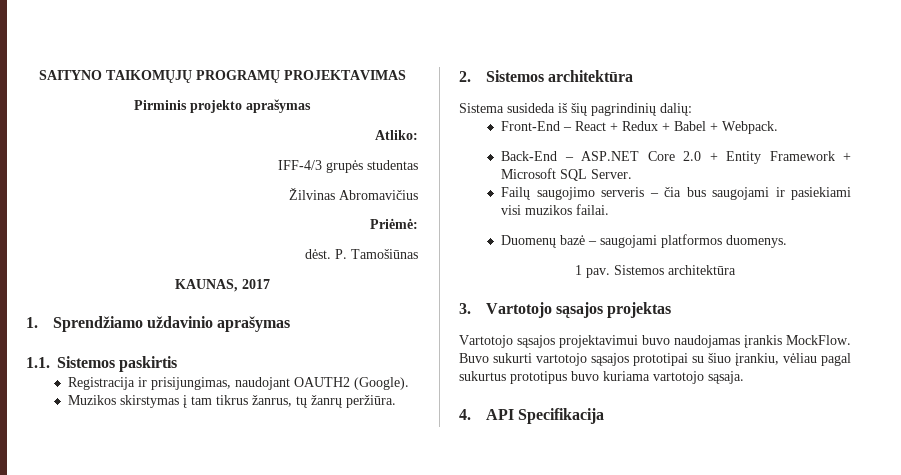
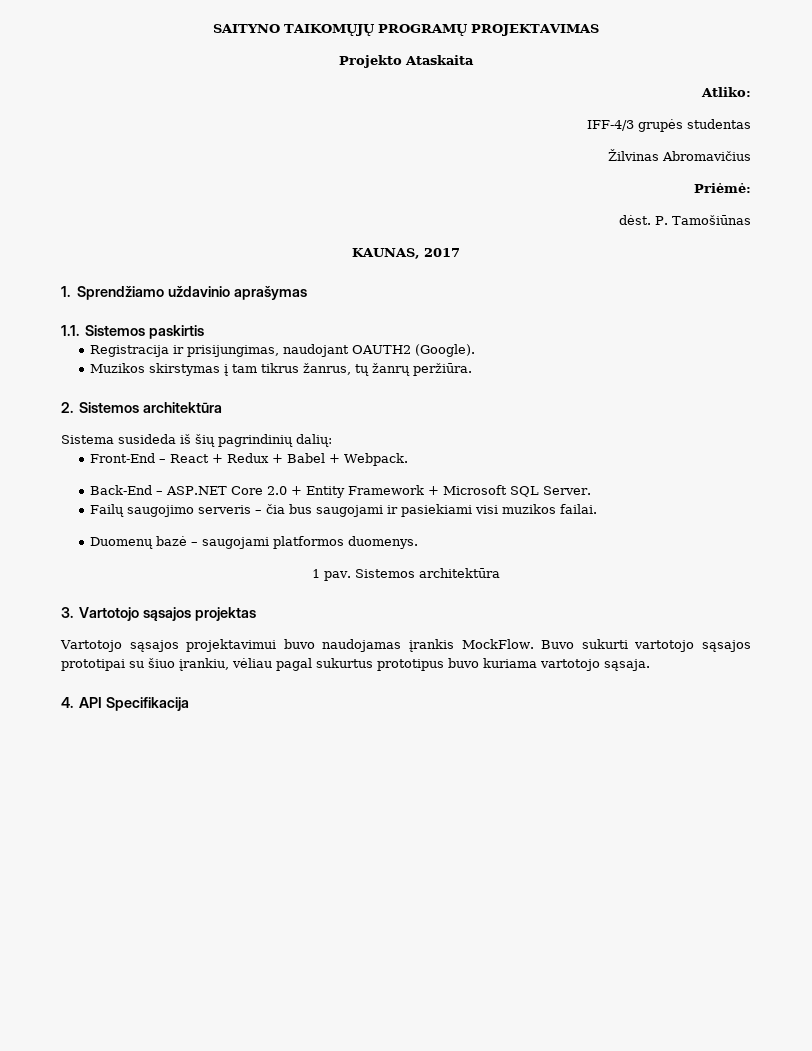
- Pirminis projekto aprašymas
+ Projekto Ataskaita

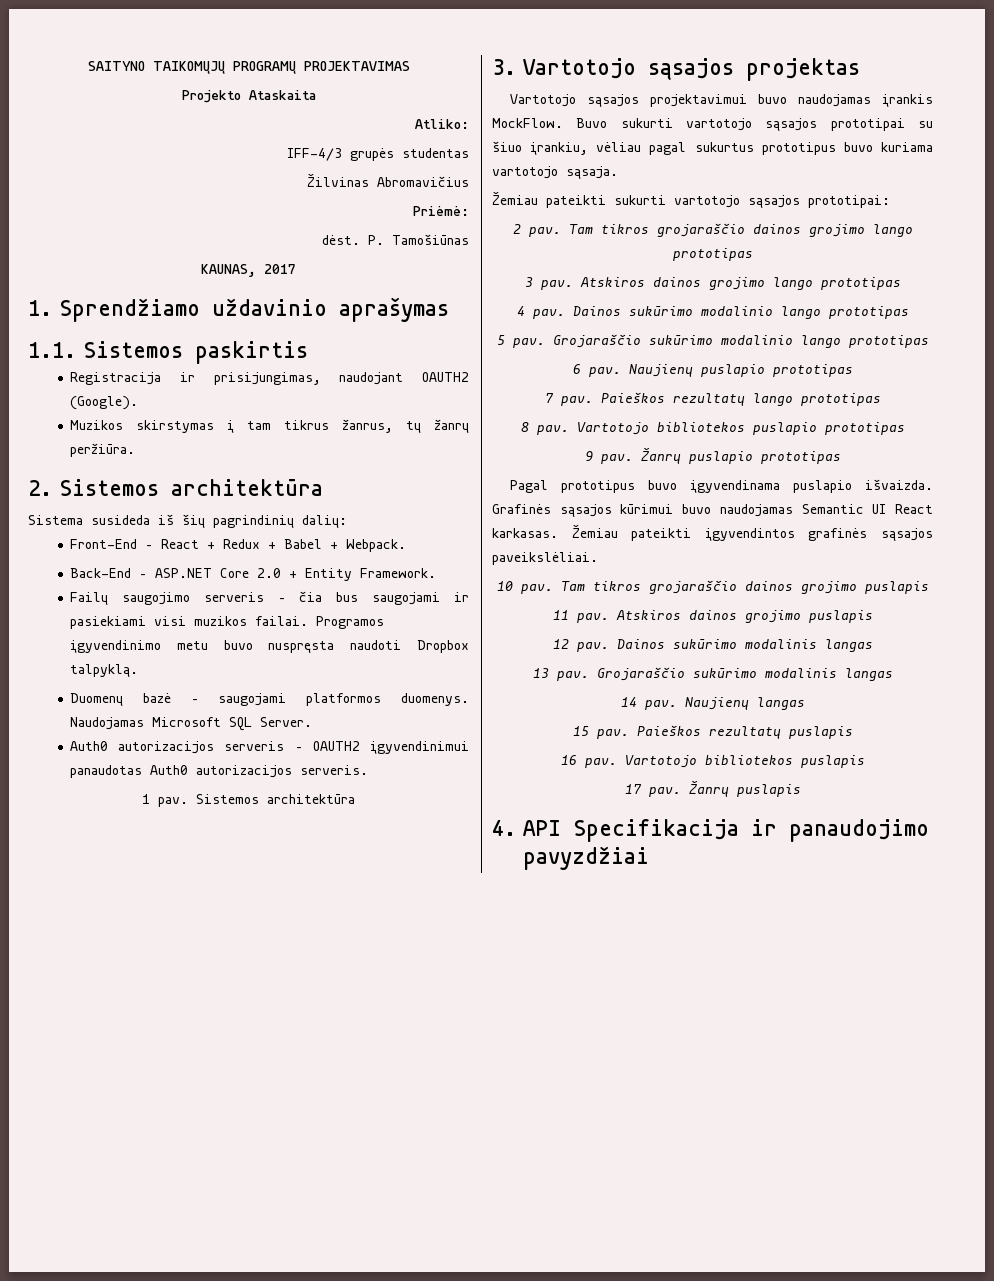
- Back-End – ASP.NET Core 2.0 + Entity Framework + Microsoft SQL Server.
+ Back-End – ASP.NET Core 2.0 + Entity Framework.
+ Programos įgyvendinimo metu buvo nuspręsta naudoti Dropbox talpyklą.
+ Naudojamas Microsoft SQL Server.
+ Auth0 autorizacijos serveris – OAUTH2 įgyvendinimui panaudotas Auth0 autorizacijos serveris.
+ Žemiau pateikti sukurti vartotojo sąsajos prototipai:
+ 2 pav. Tam tikros grojaraščio dainos grojimo lango prototipas
+ 3 pav. Atskiros dainos grojimo lango prototipas
+ 4 pav. Dainos sukūrimo modalinio lango prototipas
+ 5 pav. Grojaraščio sukūrimo modalinio lango prototipas
+ 6 pav. Naujienų puslapio prototipas
+ 7 pav. Paieškos rezultatų lango prototipas
+ 8 pav. Vartotojo bibliotekos puslapio prototipas
+ 9 pav. Žanrų puslapio prototipas
+ Pagal prototipus buvo įgyvendinama puslapio išvaizda. Grafinės sąsajos kūrimui buvo naudojamas Semantic UI React karkasas. Žemiau pateikti įgyvendintos grafinės sąsajos paveikslėliai.
+ 10 pav. Tam tikros grojaraščio dainos grojimo puslapis
+ 11 pav. Atskiros dainos grojimo puslapis
+ 12 pav. Dainos sukūrimo modalinis langas
+ 13 pav. Grojaraščio sukūrimo modalinis langas
+ 14 pav. Naujienų langas
+ 15 pav. Paieškos rezultatų puslapis
+ 16 pav. Vartotojo bibliotekos puslapis
+ 17 pav. Žanrų puslapis
- 4. API Specifikacija
+ 4. API Specifikacija ir panaudojimo pavyzdžiai

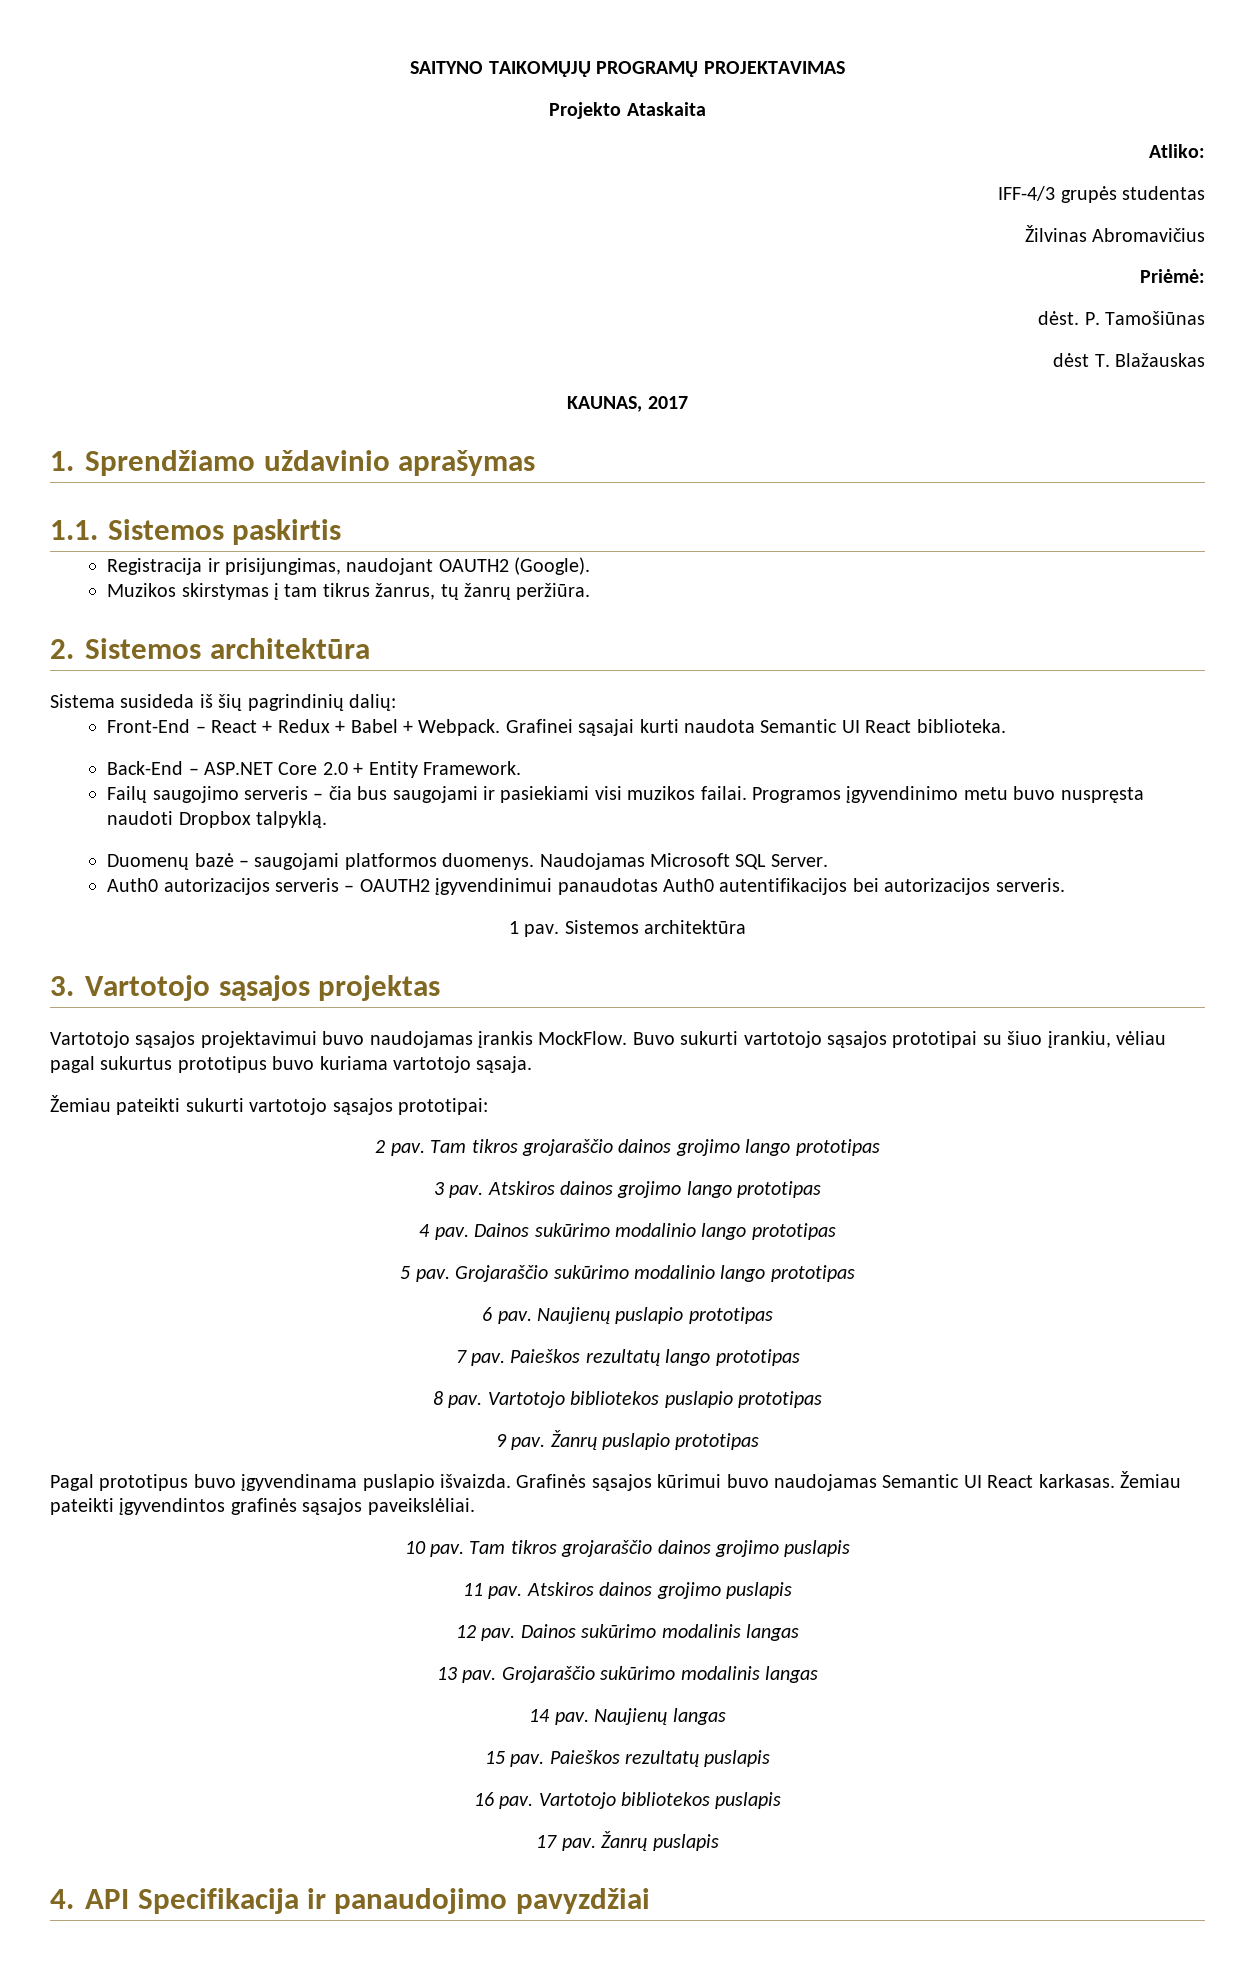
+ dėst T. Blažauskas
+ Grafinei sąsajai kurti naudota Semantic UI React biblioteka.
- Auth0 autorizacijos serveris – OAUTH2 įgyvendinimui panaudotas Auth0 autorizacijos serveris.
+ Auth0 autorizacijos serveris – OAUTH2 įgyvendinimui panaudotas Auth0 autentifikacijos bei autorizacijos serveris.

